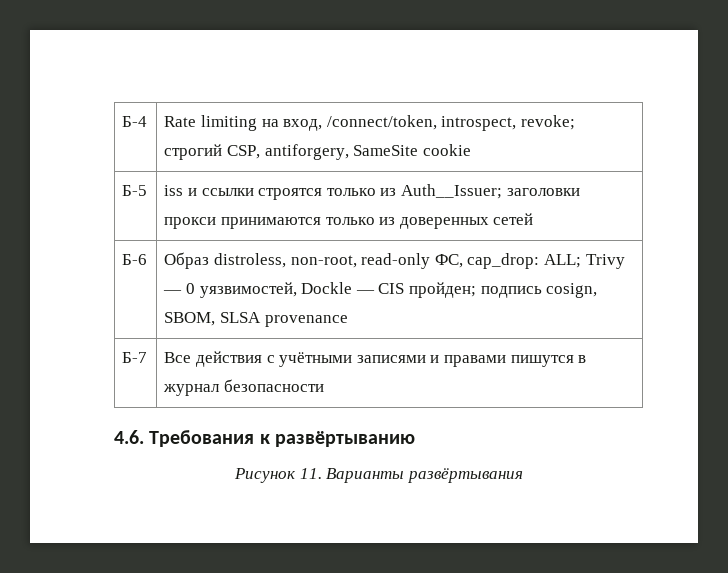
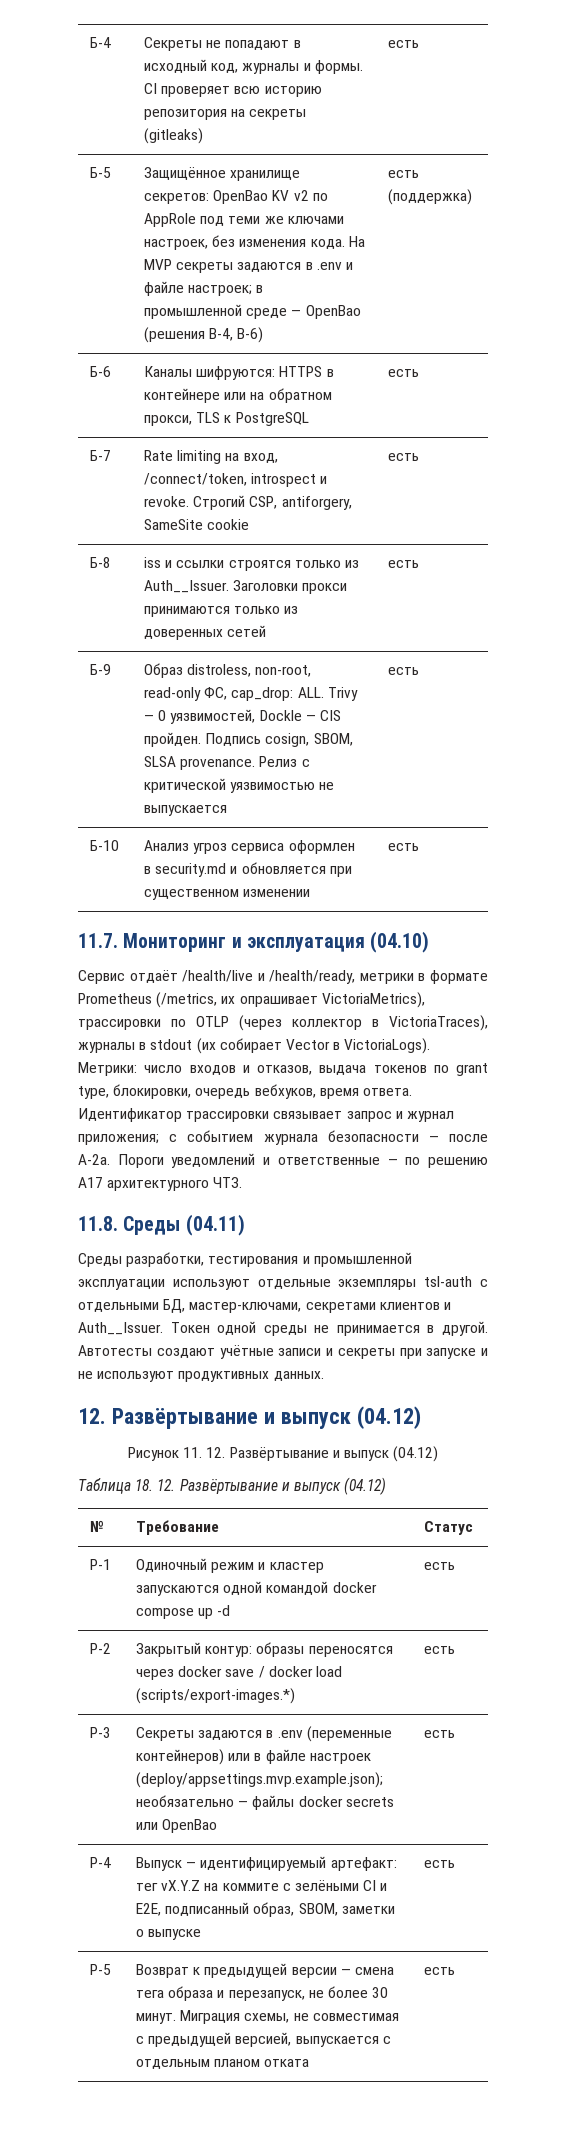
- Б-4 | Rate limiting на вход, /connect/token, introspect, revoke; строгий CSP, antiforgery, SameSite cookie
- Б-5 | iss и ссылки строятся только из Auth__Issuer; заголовки прокси принимаются только из доверенных сетей
- Б-6 | Образ distroless, non-root, read-only ФС, cap_drop: ALL; Trivy — 0 уязвимостей, Dockle — CIS пройден; подпись cosign, SBOM, SLSA provenance
- Б-7 | Все действия с учётными записями и правами пишутся в журнал безопасности
- 4.6. Требования к развёртыванию
- Рисунок 11. Варианты развёртывания
+ Б-4 | Секреты не попадают в исходный код, журналы и формы. CI проверяет всю историю репозитория на секреты (gitleaks) | есть
+ Б-5 | Защищённое хранилище секретов: OpenBao KV v2 по AppRole под теми же ключами настроек, без изменения кода. На MVP секреты задаются в .env и файле настроек; в промышленной среде — OpenBao (решения В-4, В-6) | есть (поддержка)
+ Б-6 | Каналы шифруются: HTTPS в контейнере или на обратном прокси, TLS к PostgreSQL | есть
+ Б-7 | Rate limiting на вход, /connect/token, introspect и revoke. Строгий CSP, antiforgery, SameSite cookie | есть
+ Б-8 | iss и ссылки строятся только из Auth__Issuer. Заголовки прокси принимаются только из доверенных сетей | есть
+ Б-9 | Образ distroless, non-root, read-only ФС, cap_drop: ALL. Trivy — 0 уязвимостей, Dockle — CIS пройден. Подпись cosign, SBOM, SLSA provenance. Релиз с критической уязвимостью не выпускается | есть
+ Б-10 | Анализ угроз сервиса оформлен в security.md и обновляется при существенном изменении | есть
+ 11.7. Мониторинг и эксплуатация (04.10)
+ Сервис отдаёт /health/live и /health/ready, метрики в формате Prometheus (/metrics, их опрашивает VictoriaMetrics), трассировки по OTLP (через коллектор в VictoriaTraces), журналы в stdout (их собирает Vector в VictoriaLogs). Метрики: число входов и отказов, выдача токенов по grant type, блокировки, очередь вебхуков, время ответа. Идентификатор трассировки связывает запрос и журнал приложения; с событием журнала безопасности — после А-2а. Пороги уведомлений и ответственные — по решению A17 архитектурного ЧТЗ.
+ 11.8. Среды (04.11)
+ Среды разработки, тестирования и промышленной эксплуатации используют отдельные экземпляры tsl-auth с отдельными БД, мастер-ключами, секретами клиентов и Auth__Issuer. Токен одной среды не принимается в другой. Автотесты создают учётные записи и секреты при запуске и не используют продуктивных данных.
+ 12. Развёртывание и выпуск (04.12)
+ Рисунок 11. 12. Развёртывание и выпуск (04.12)
+ Таблица 18. 12. Развёртывание и выпуск (04.12)
+ № | Требование | Статус
+ Р-1 | Одиночный режим и кластер запускаются одной командой docker compose up -d | есть
+ Р-2 | Закрытый контур: образы переносятся через docker save / docker load (scripts/export-images.*) | есть
+ Р-3 | Секреты задаются в .env (переменные контейнеров) или в файле настроек (deploy/appsettings.mvp.example.json); необязательно — файлы docker secrets или OpenBao | есть
+ Р-4 | Выпуск — идентифицируемый артефакт: тег vX.Y.Z на коммите с зелёными CI и E2E, подписанный образ, SBOM, заметки о выпуске | есть
+ Р-5 | Возврат к предыдущей версии — смена тега образа и перезапуск, не более 30 минут. Миграция схемы, не совместимая с предыдущей версией, выпускается с отдельным планом отката | есть

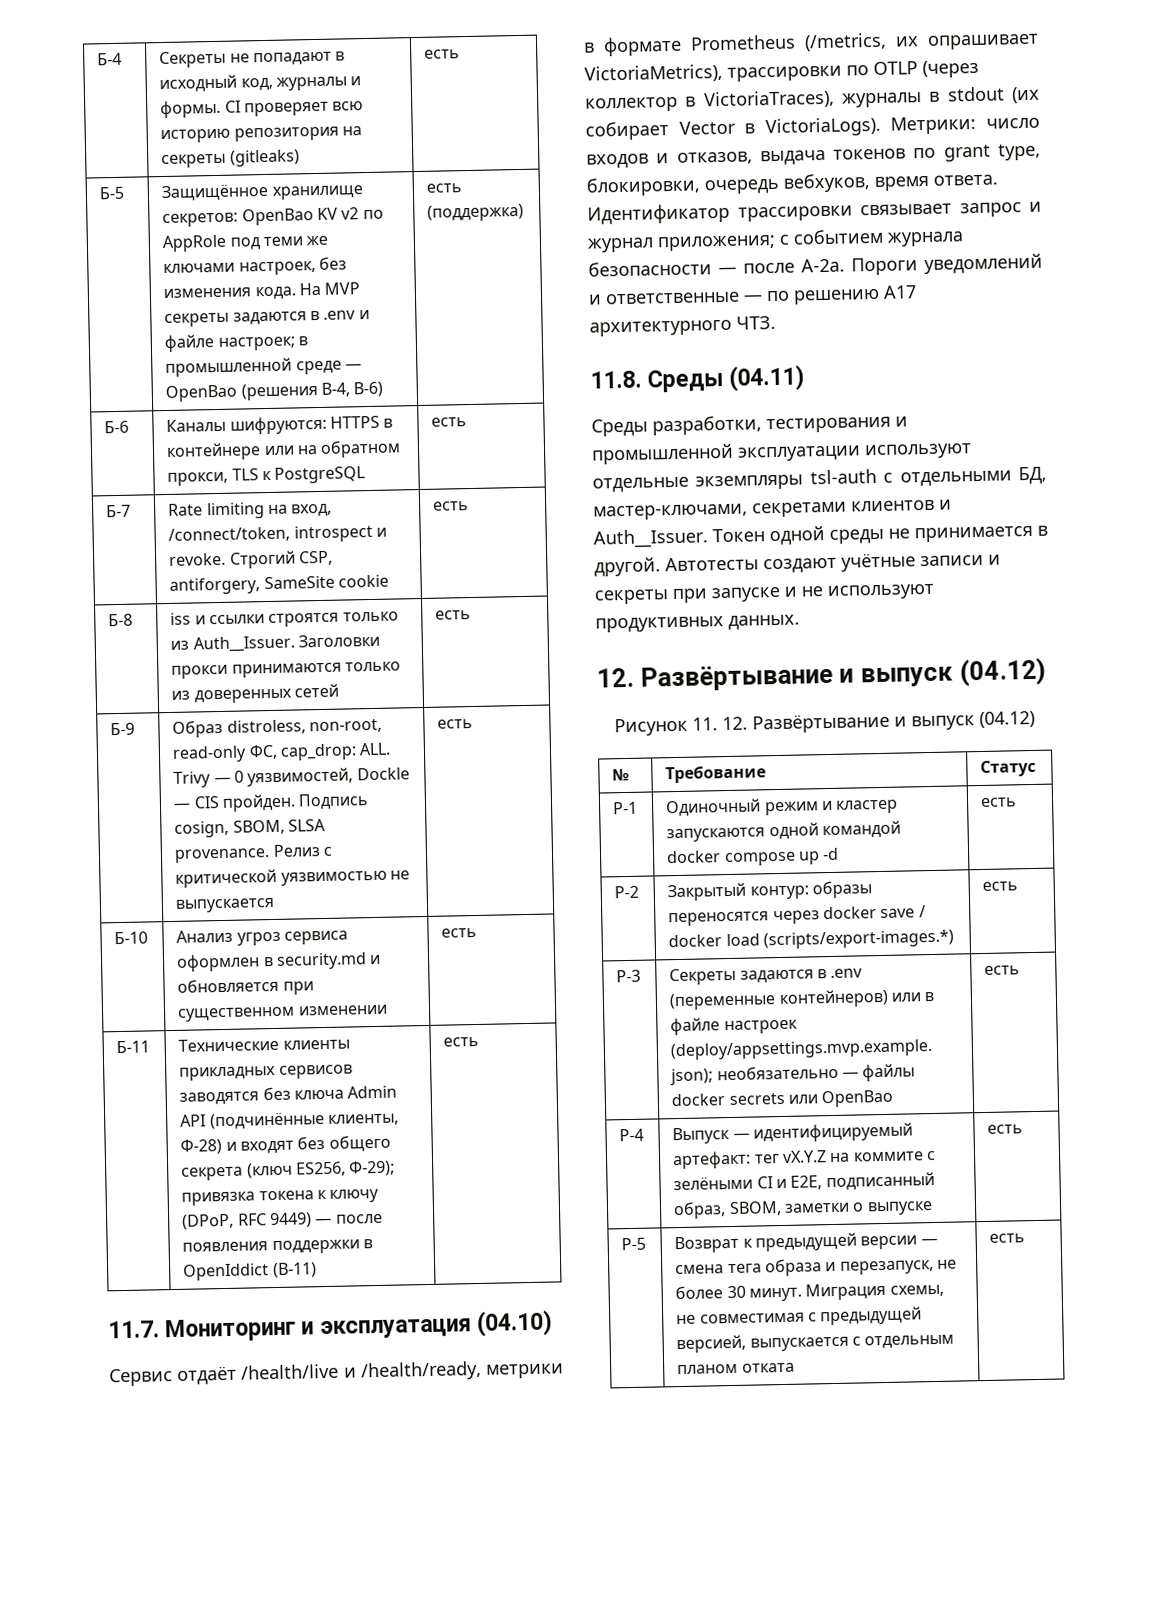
+ Б-11 | Технические клиенты прикладных сервисов заводятся без ключа Admin API (подчинённые клиенты, Ф-28) и входят без общего секрета (ключ ES256, Ф-29); привязка токена к ключу (DPoP, RFC 9449) — после появления поддержки в OpenIddict (В-11) | есть
- Таблица 18. 12. Развёртывание и выпуск (04.12)

